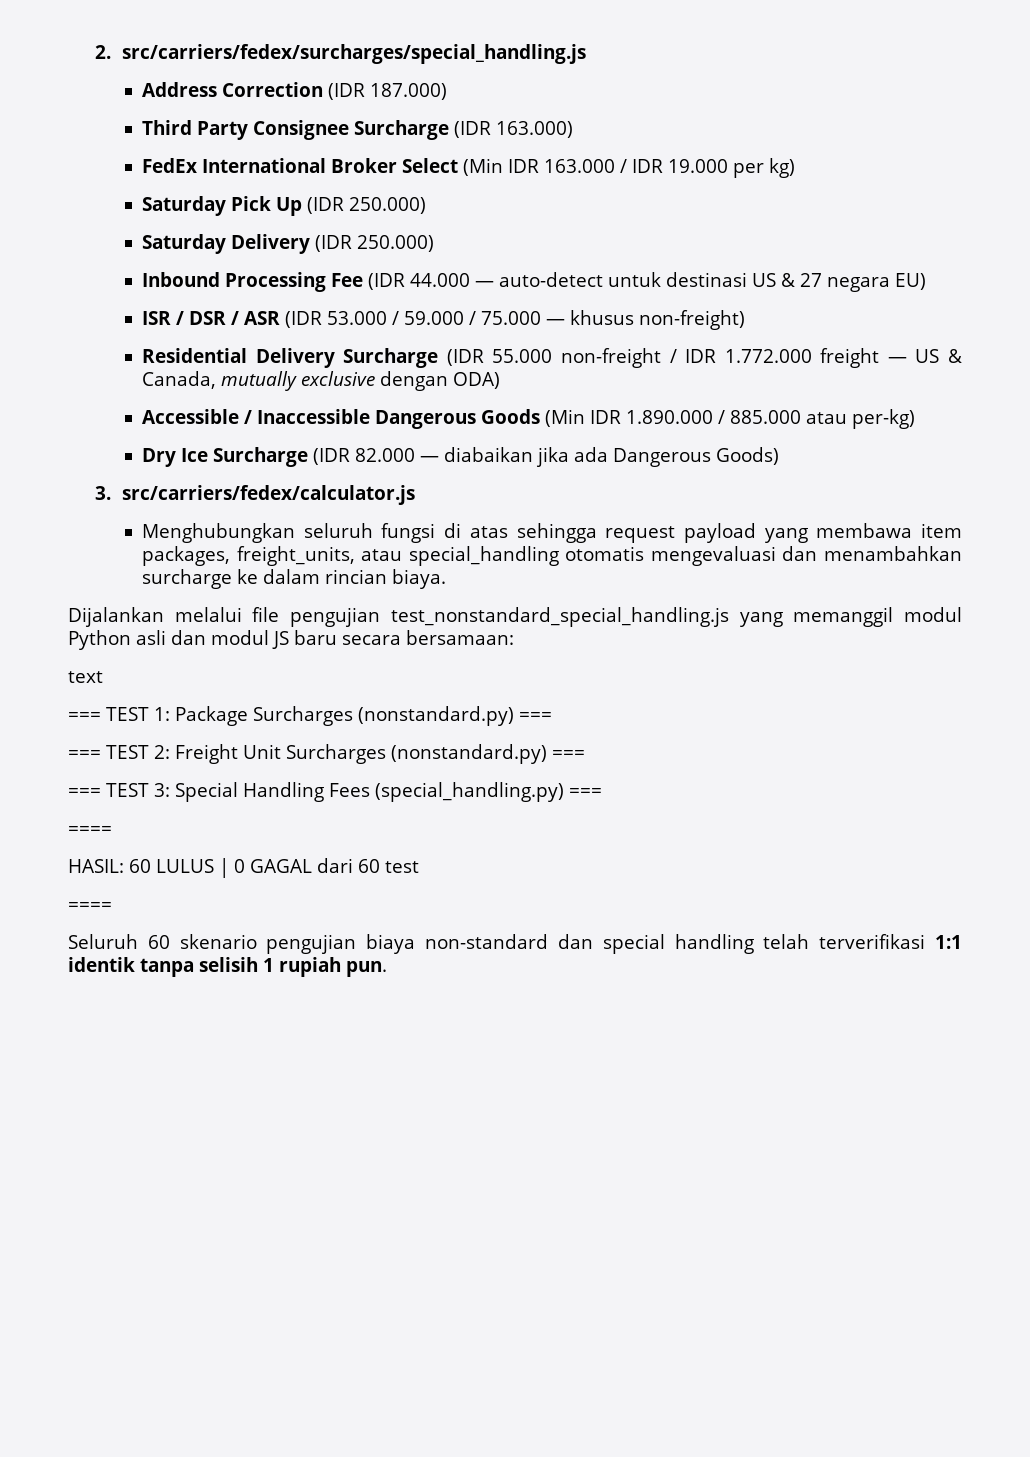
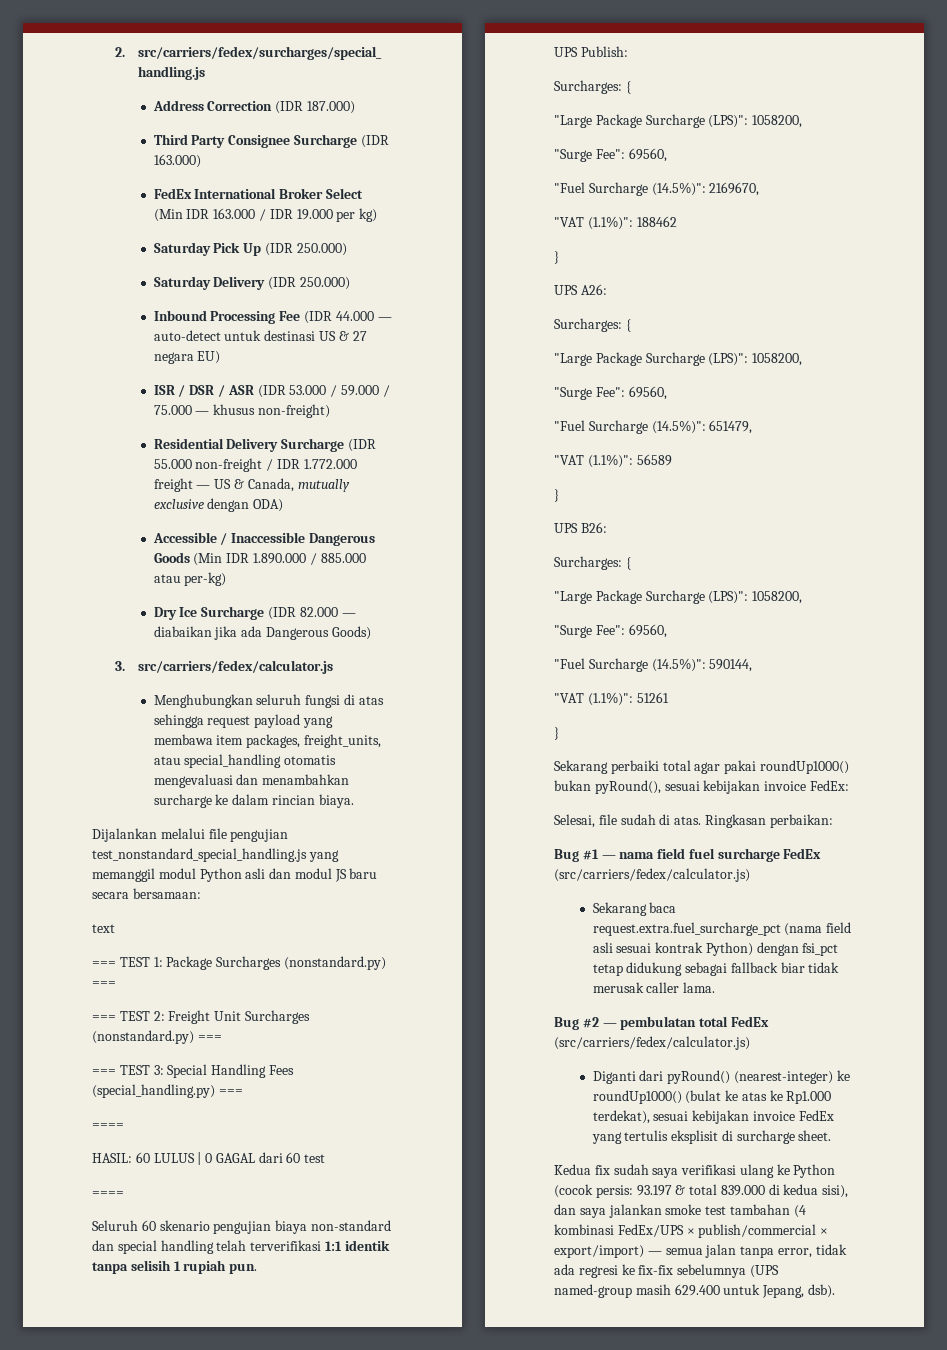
+ UPS Publish:
+ Surcharges: {
+ "Large Package Surcharge (LPS)": 1058200,
+ "Surge Fee": 69560,
+ "Fuel Surcharge (14.5%)": 2169670,
+ "VAT (1.1%)": 188462
+ }
+ UPS A26:
+ Surcharges: {
+ "Large Package Surcharge (LPS)": 1058200,
+ "Surge Fee": 69560,
+ "Fuel Surcharge (14.5%)": 651479,
+ "VAT (1.1%)": 56589
+ }
+ UPS B26:
+ Surcharges: {
+ "Large Package Surcharge (LPS)": 1058200,
+ "Surge Fee": 69560,
+ "Fuel Surcharge (14.5%)": 590144,
+ "VAT (1.1%)": 51261
+ }
+ Sekarang perbaiki total agar pakai roundUp1000() bukan pyRound(), sesuai kebijakan invoice FedEx:
+ Selesai, file sudah di atas. Ringkasan perbaikan:
+ Bug #1 — nama field fuel surcharge FedEx (src/carriers/fedex/calculator.js)
+ Sekarang baca request.extra.fuel_surcharge_pct (nama field asli sesuai kontrak Python) dengan fsi_pct tetap didukung sebagai fallback biar tidak merusak caller lama.
+ Bug #2 — pembulatan total FedEx (src/carriers/fedex/calculator.js)
+ Diganti dari pyRound() (nearest-integer) ke roundUp1000() (bulat ke atas ke Rp1.000 terdekat), sesuai kebijakan invoice FedEx yang tertulis eksplisit di surcharge sheet.
+ Kedua fix sudah saya verifikasi ulang ke Python (cocok persis: 93.197 & total 839.000 di kedua sisi), dan saya jalankan smoke test tambahan (4 kombinasi FedEx/UPS × publish/commercial × export/import) — semua jalan tanpa error, tidak ada regresi ke fix-fix sebelumnya (UPS named-group masih 629.400 untuk Jepang, dsb).

